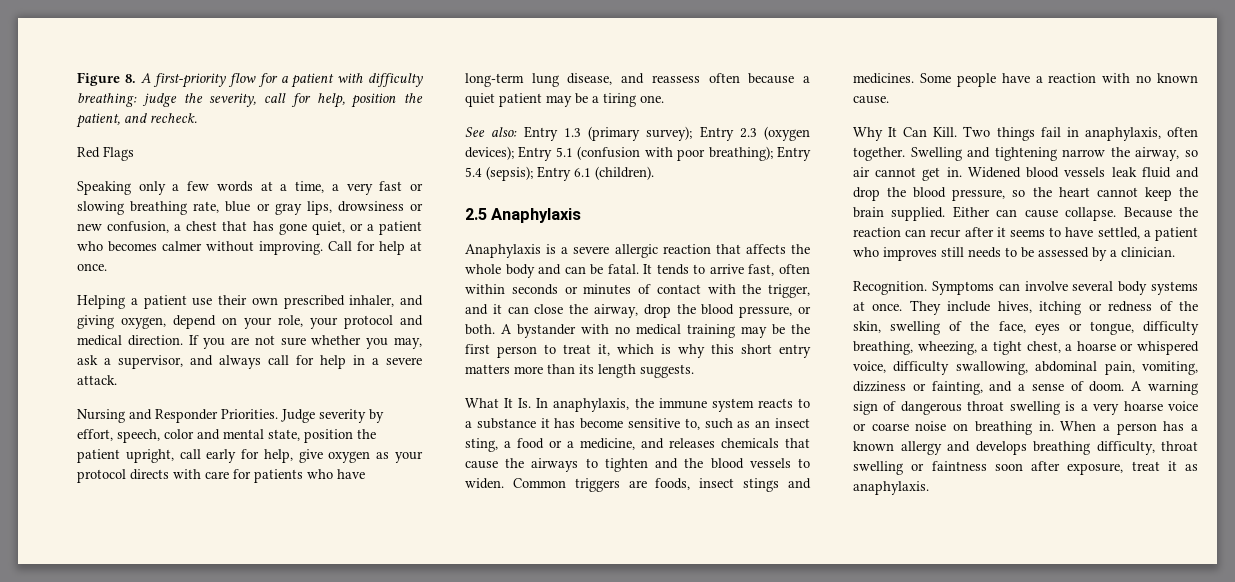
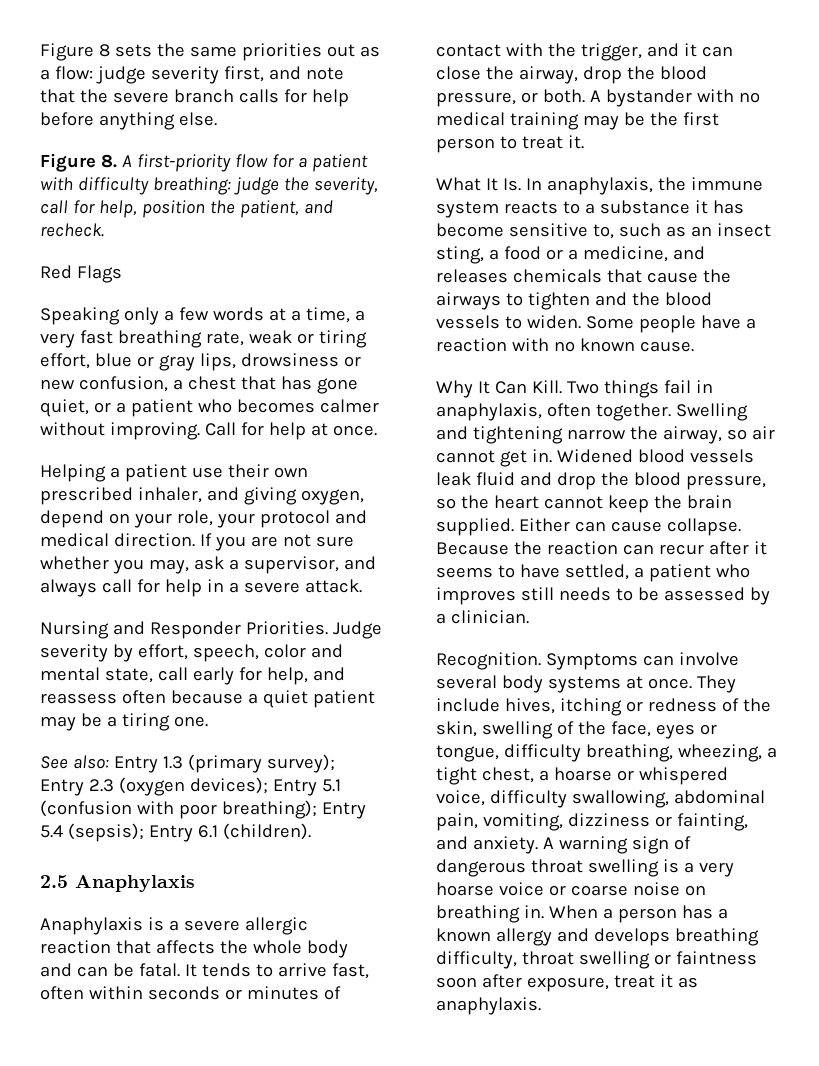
+ Figure 8 sets the same priorities out as a flow: judge severity first, and note that the severe branch calls for help before anything else.
- Speaking only a few words at a time, a very fast or slowing breathing rate, blue or gray lips, drowsiness or new confusion, a chest that has gone quiet, or a patient who becomes calmer without improving.
+ Speaking only a few words at a time, a very fast breathing rate, weak or tiring effort, blue or gray lips, drowsiness or new confusion, a chest that has gone quiet, or a patient who becomes calmer without improving.
- Judge severity by effort, speech, color and mental state, position the patient upright, call early for help, give oxygen as your protocol directs with care for patients who have long-term lung disease, and reassess often because a quiet patient may be a tiring one.
+ Judge severity by effort, speech, color and mental state, call early for help, and reassess often because a quiet patient may be a tiring one.
- A bystander with no medical training may be the first person to treat it, which is why this short entry matters more than its length suggests.
+ A bystander with no medical training may be the first person to treat it.
- Common triggers are foods, insect stings and medicines.
- They include hives, itching or redness of the skin, swelling of the face, eyes or tongue, difficulty breathing, wheezing, a tight chest, a hoarse or whispered voice, difficulty swallowing, abdominal pain, vomiting, dizziness or fainting, and a sense of doom.
+ They include hives, itching or redness of the skin, swelling of the face, eyes or tongue, difficulty breathing, wheezing, a tight chest, a hoarse or whispered voice, difficulty swallowing, abdominal pain, vomiting, dizziness or fainting, and anxiety.

